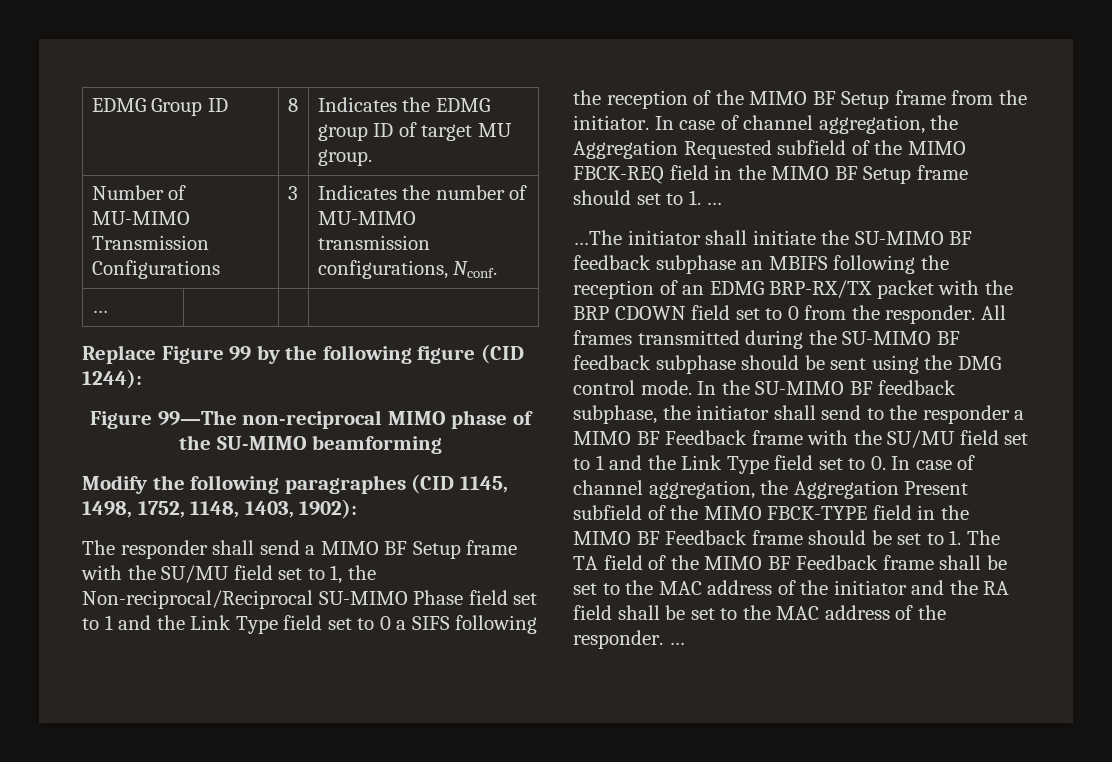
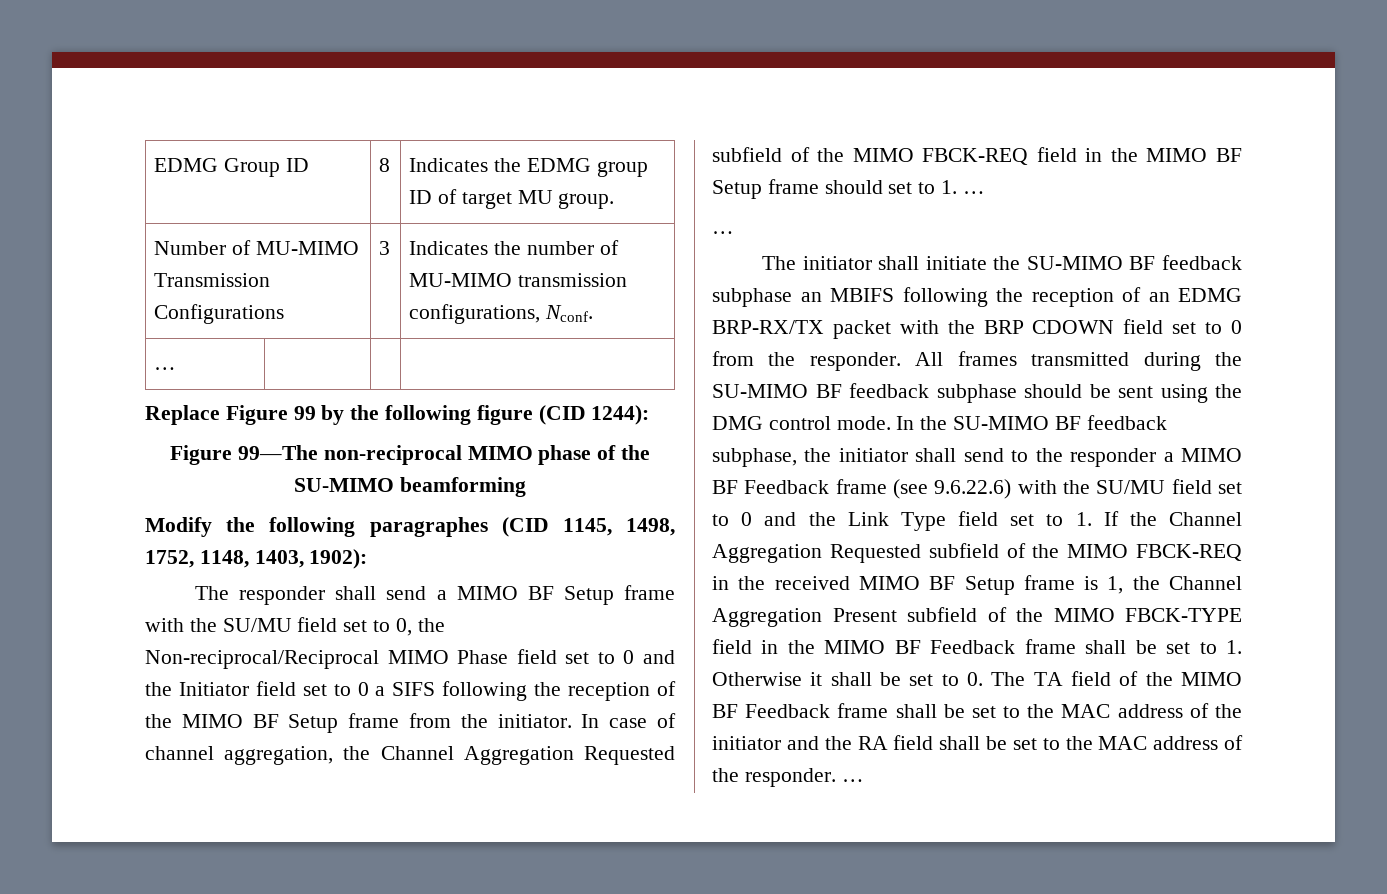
- The responder shall send a MIMO BF Setup frame with the SU/MU field set to 1, the Non-reciprocal/Reciprocal SU-MIMO Phase field set to 1 and the Link Type field set to 0 a SIFS following the reception of the MIMO BF Setup frame from the initiator.
+ The responder shall send a MIMO BF Setup frame with the SU/MU field set to 0, the Non-reciprocal/Reciprocal MIMO Phase field set to 0 and the Initiator field set to 0 a SIFS following the reception of the MIMO BF Setup frame from the initiator.
- In case of channel aggregation, the Aggregation Requested subfield of the MIMO FBCK-REQ field in the MIMO BF Setup frame should set to 1. …
- …The initiator shall initiate the SU-MIMO BF feedback subphase an MBIFS following the reception of an EDMG BRP-RX/TX packet with the BRP CDOWN field set to 0 from the responder.
+ In case of channel aggregation, the Channel Aggregation Requested subfield of the MIMO FBCK-REQ field in the MIMO BF Setup frame should set to 1. …
+ …
+ The initiator shall initiate the SU-MIMO BF feedback subphase an MBIFS following the reception of an EDMG BRP-RX/TX packet with the BRP CDOWN field set to 0 from the responder.
- In the SU-MIMO BF feedback subphase, the initiator shall send to the responder a MIMO BF Feedback frame with the SU/MU field set to 1 and the Link Type field set to 0. In case of channel aggregation, the Aggregation Present subfield of the MIMO FBCK-TYPE field in the MIMO BF Feedback frame should be set to 1. The TA field of the MIMO BF Feedback frame shall be set to the MAC address of the initiator and the RA field shall be set to the MAC address of the responder.
+ In the SU-MIMO BF feedback subphase, the initiator shall send to the responder a MIMO BF Feedback frame (see 9.6.22.6) with the SU/MU field set to 0 and the Link Type field set to 1. If the Channel Aggregation Requested subfield of the MIMO FBCK-REQ in the received MIMO BF Setup frame is 1, the Channel Aggregation Present subfield of the MIMO FBCK-TYPE field in the MIMO BF Feedback frame shall be set to 1. Otherwise it shall be set to 0. The TA field of the MIMO BF Feedback frame shall be set to the MAC address of the initiator and the RA field shall be set to the MAC address of the responder.

